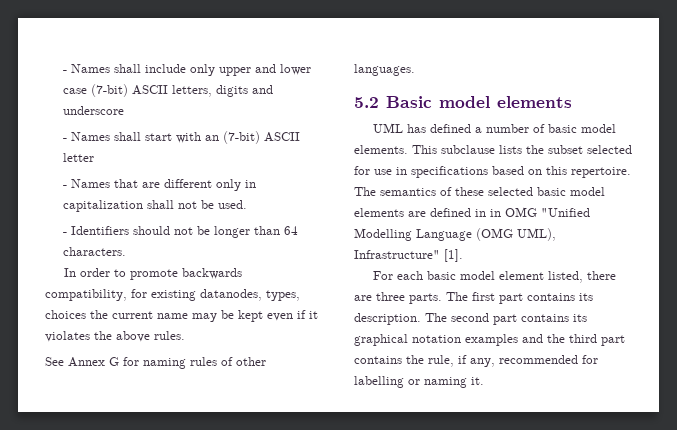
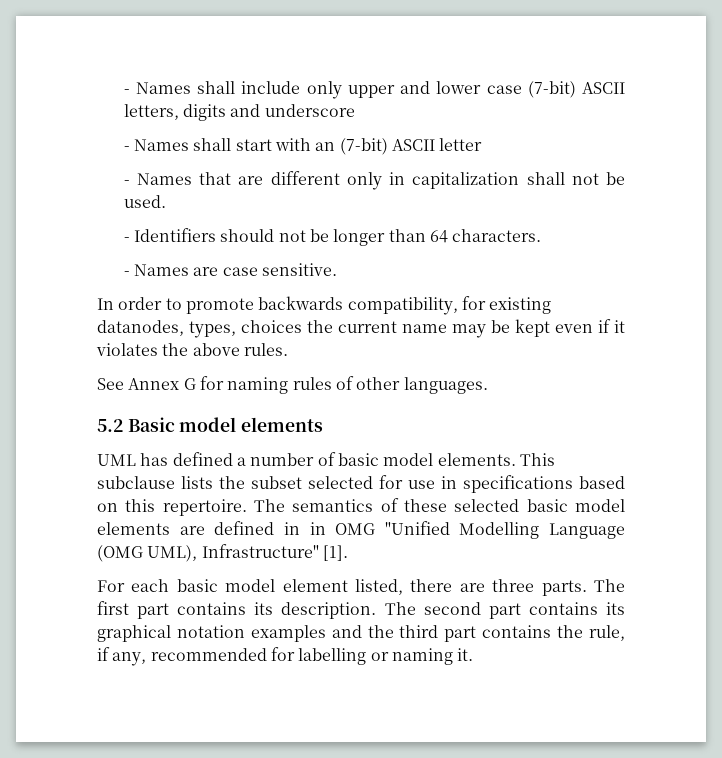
+ - Names are case sensitive.

